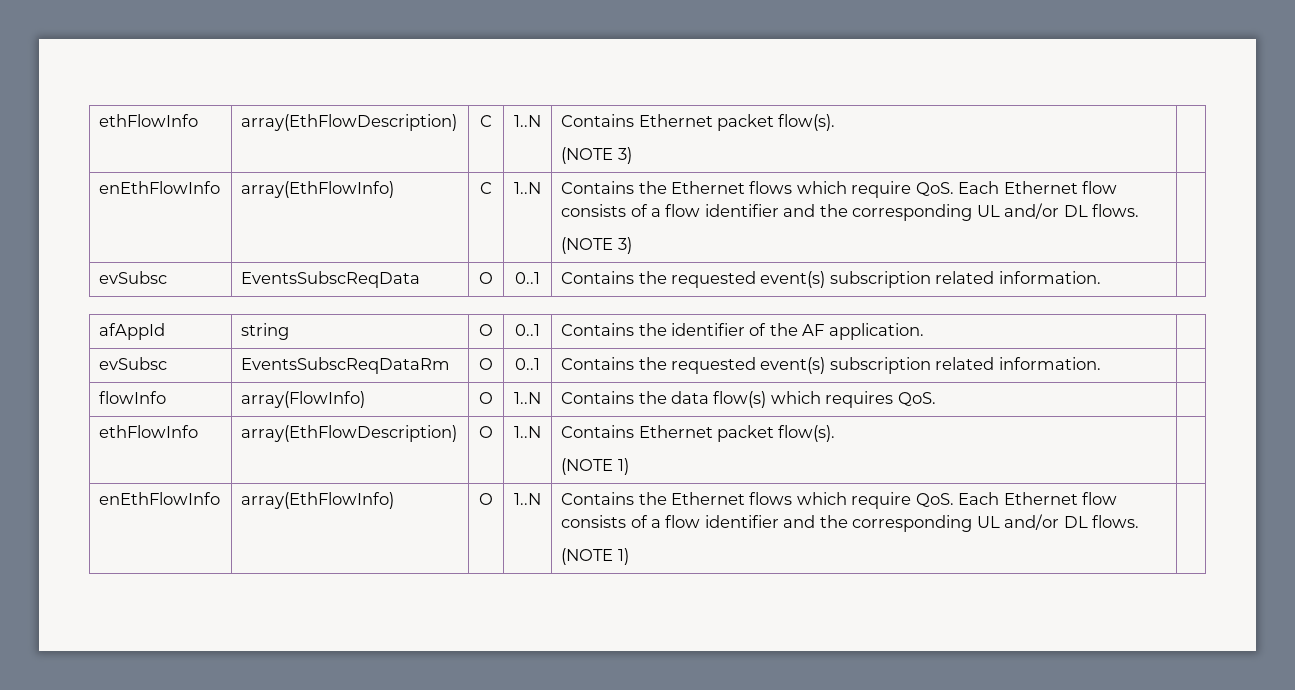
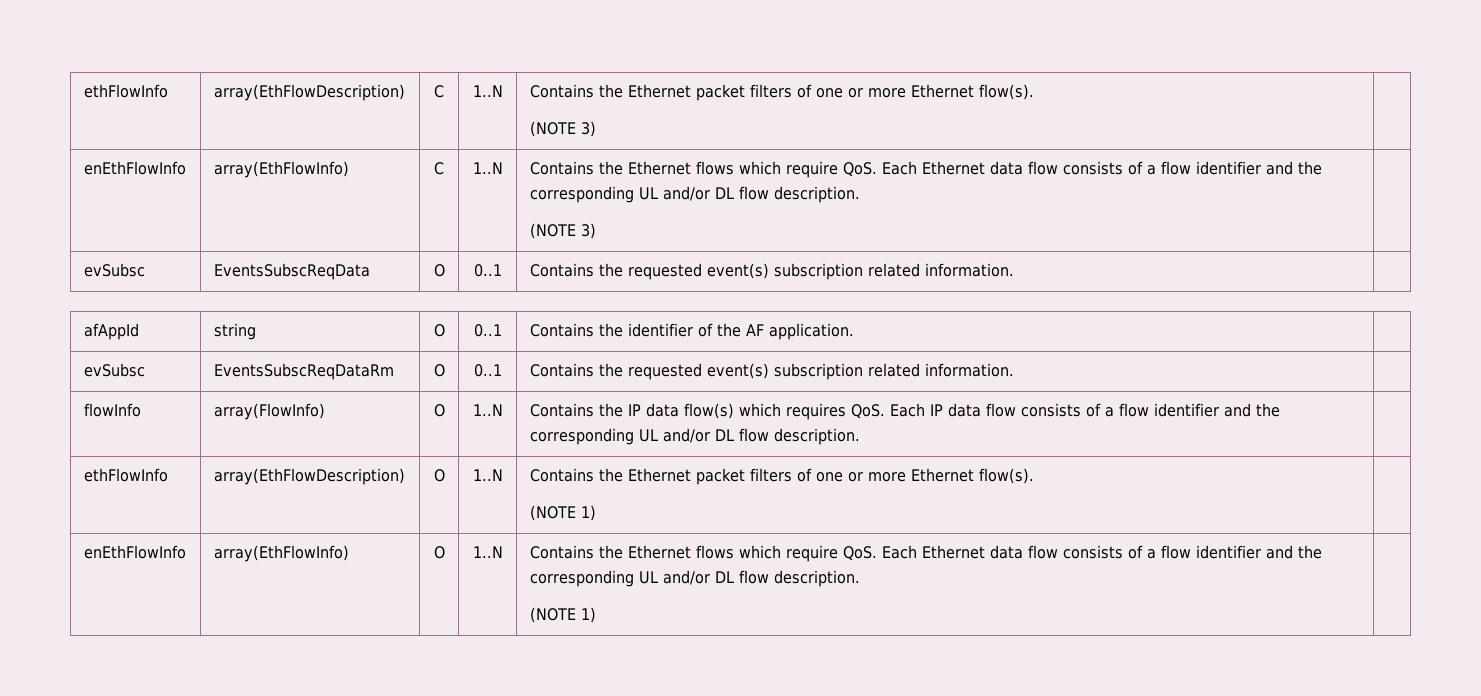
- ethFlowInfo | array(EthFlowDescription) | C | 1..N | Contains Ethernet packet flow(s).
+ ethFlowInfo | array(EthFlowDescription) | C | 1..N | Contains the Ethernet packet filters of one or more Ethernet flow(s).
- enEthFlowInfo | array(EthFlowInfo) | C | 1..N | Contains the Ethernet flows which require QoS. Each Ethernet flow consists of a flow identifier and the corresponding UL and/or DL flows.
+ enEthFlowInfo | array(EthFlowInfo) | C | 1..N | Contains the Ethernet flows which require QoS. Each Ethernet data flow consists of a flow identifier and the corresponding UL and/or DL flow description.
- flowInfo | array(FlowInfo) | O | 1..N | Contains the data flow(s) which requires QoS. |
+ flowInfo | array(FlowInfo) | O | 1..N | Contains the IP data flow(s) which requires QoS. Each IP data flow consists of a flow identifier and the corresponding UL and/or DL flow description. |
- ethFlowInfo | array(EthFlowDescription) | O | 1..N | Contains Ethernet packet flow(s).
+ ethFlowInfo | array(EthFlowDescription) | O | 1..N | Contains the Ethernet packet filters of one or more Ethernet flow(s).
- enEthFlowInfo | array(EthFlowInfo) | O | 1..N | Contains the Ethernet flows which require QoS. Each Ethernet flow consists of a flow identifier and the corresponding UL and/or DL flows.
+ enEthFlowInfo | array(EthFlowInfo) | O | 1..N | Contains the Ethernet flows which require QoS. Each Ethernet data flow consists of a flow identifier and the corresponding UL and/or DL flow description.

